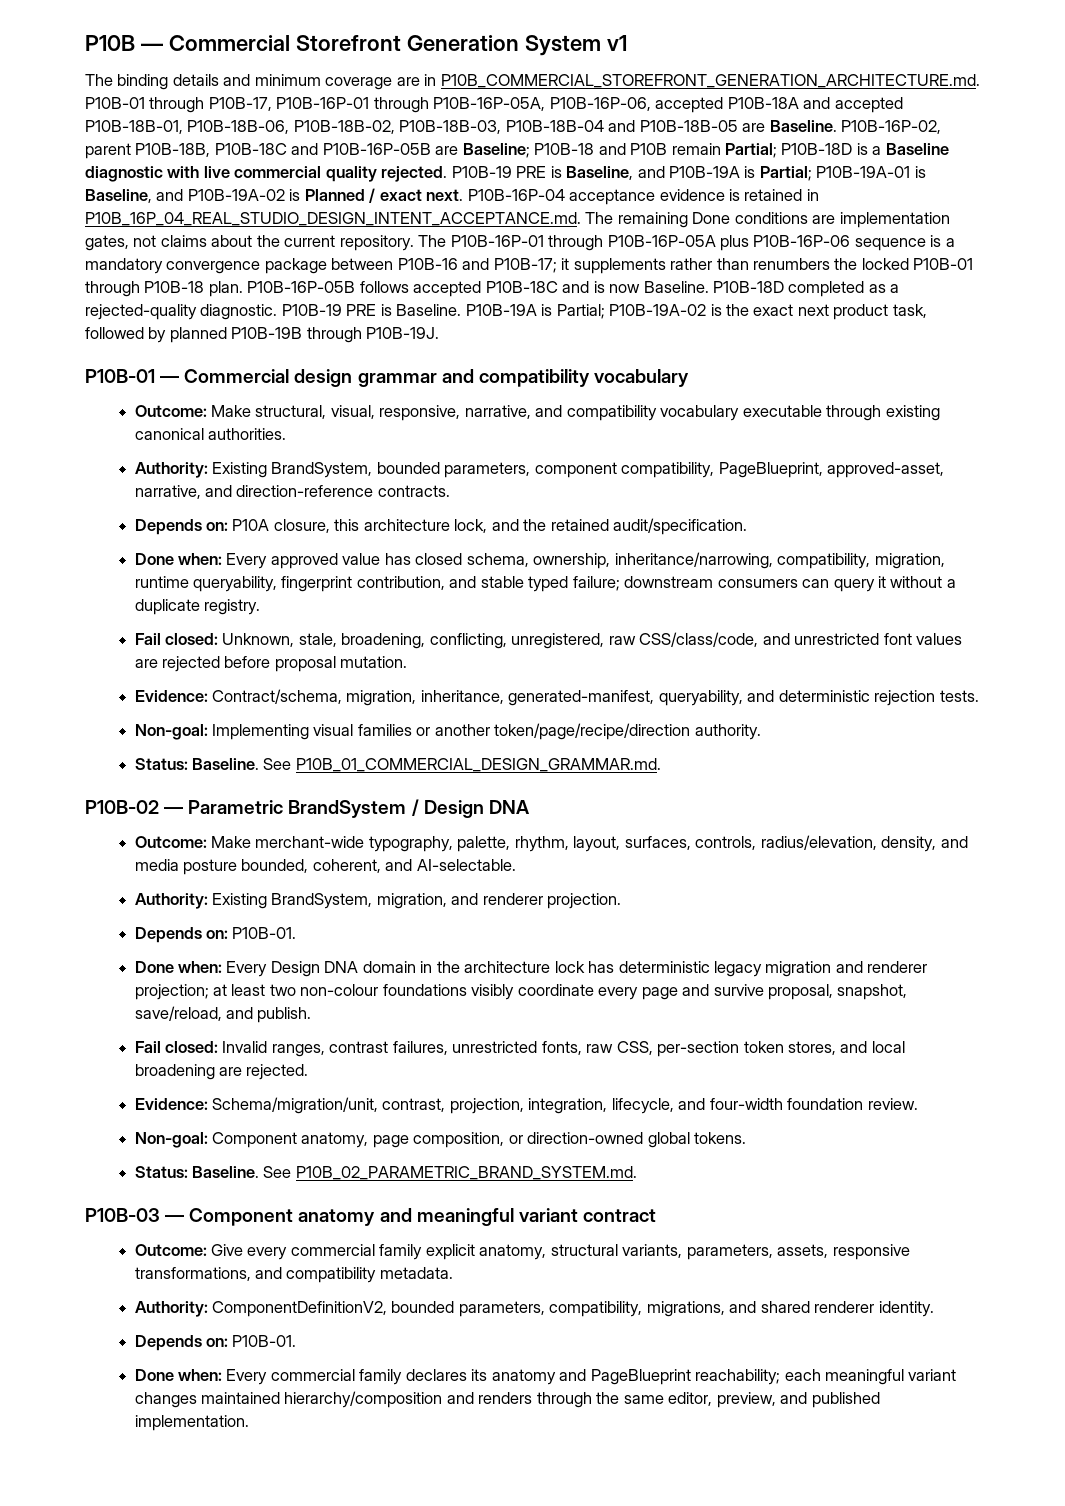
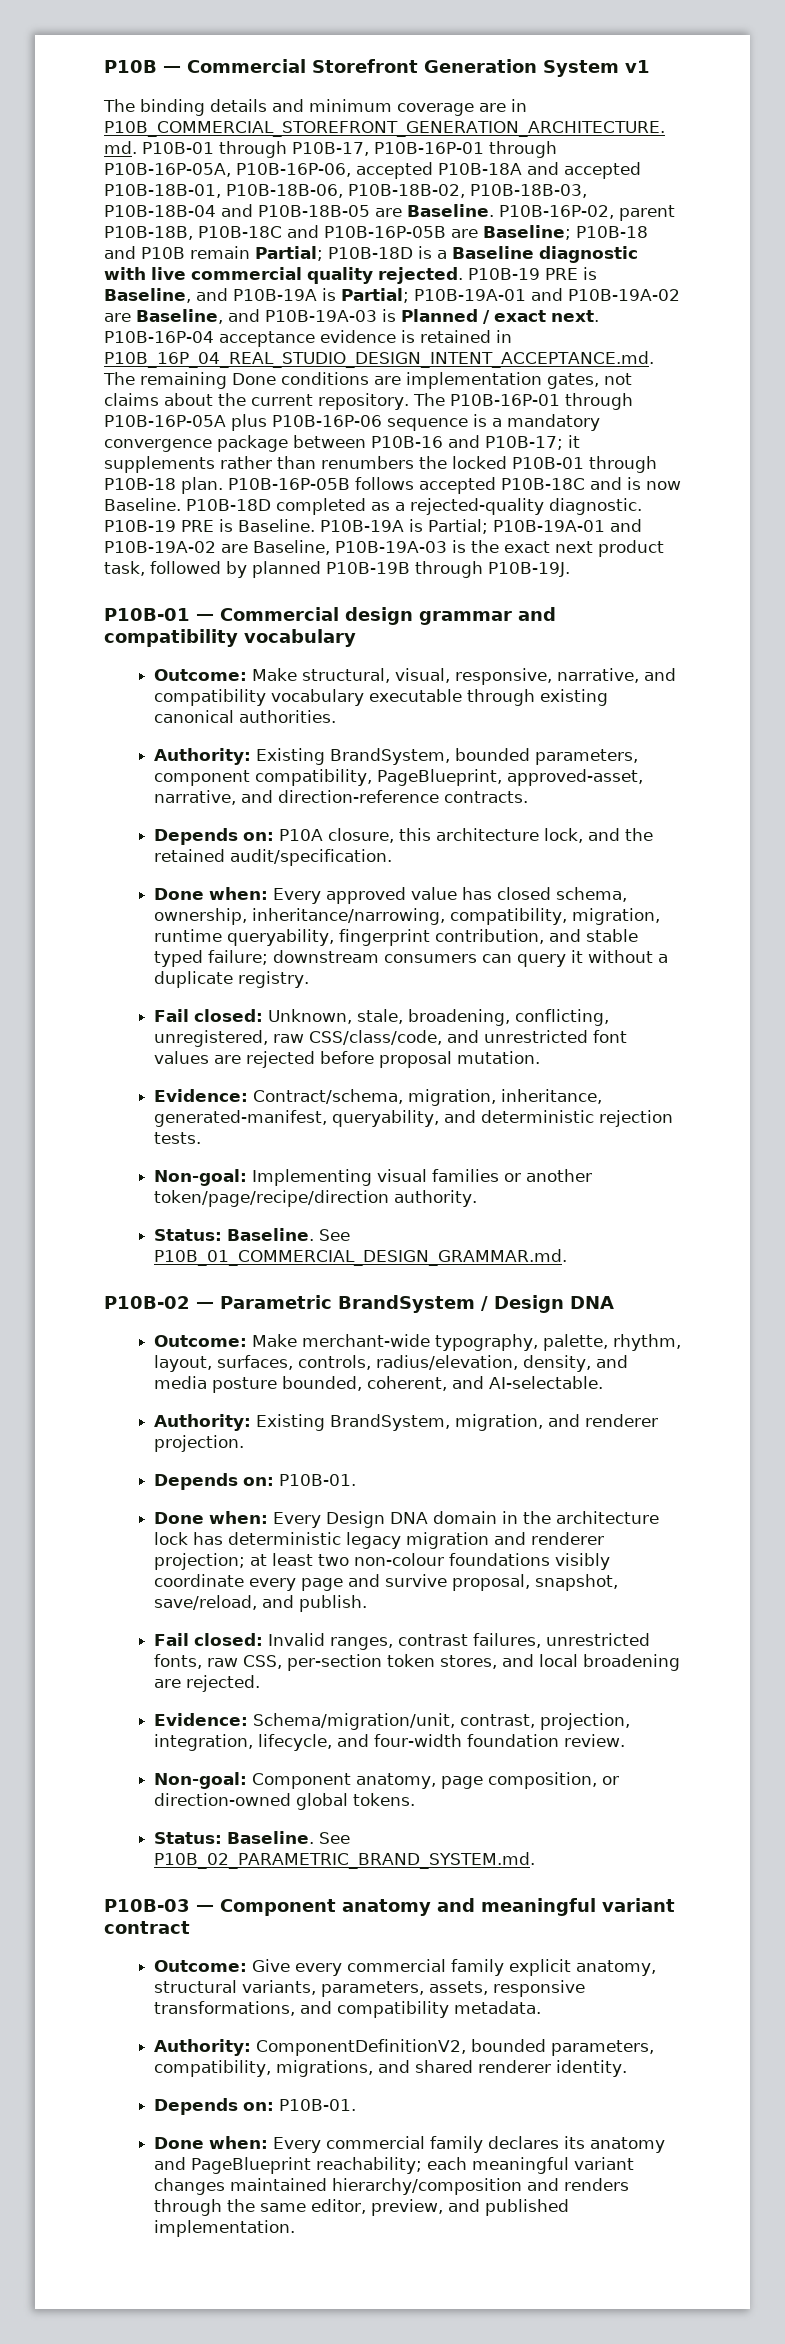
- P10B-19 PRE is Baseline, and P10B-19A is Partial; P10B-19A-01 is Baseline, and P10B-19A-02 is Planned / exact next.
+ P10B-19 PRE is Baseline, and P10B-19A is Partial; P10B-19A-01 and P10B-19A-02 are Baseline, and P10B-19A-03 is Planned / exact next.
- P10B-19A is Partial; P10B-19A-02 is the exact next product task, followed by planned P10B-19B through P10B-19J.
+ P10B-19A is Partial; P10B-19A-01 and P10B-19A-02 are Baseline, P10B-19A-03 is the exact next product task, followed by planned P10B-19B through P10B-19J.

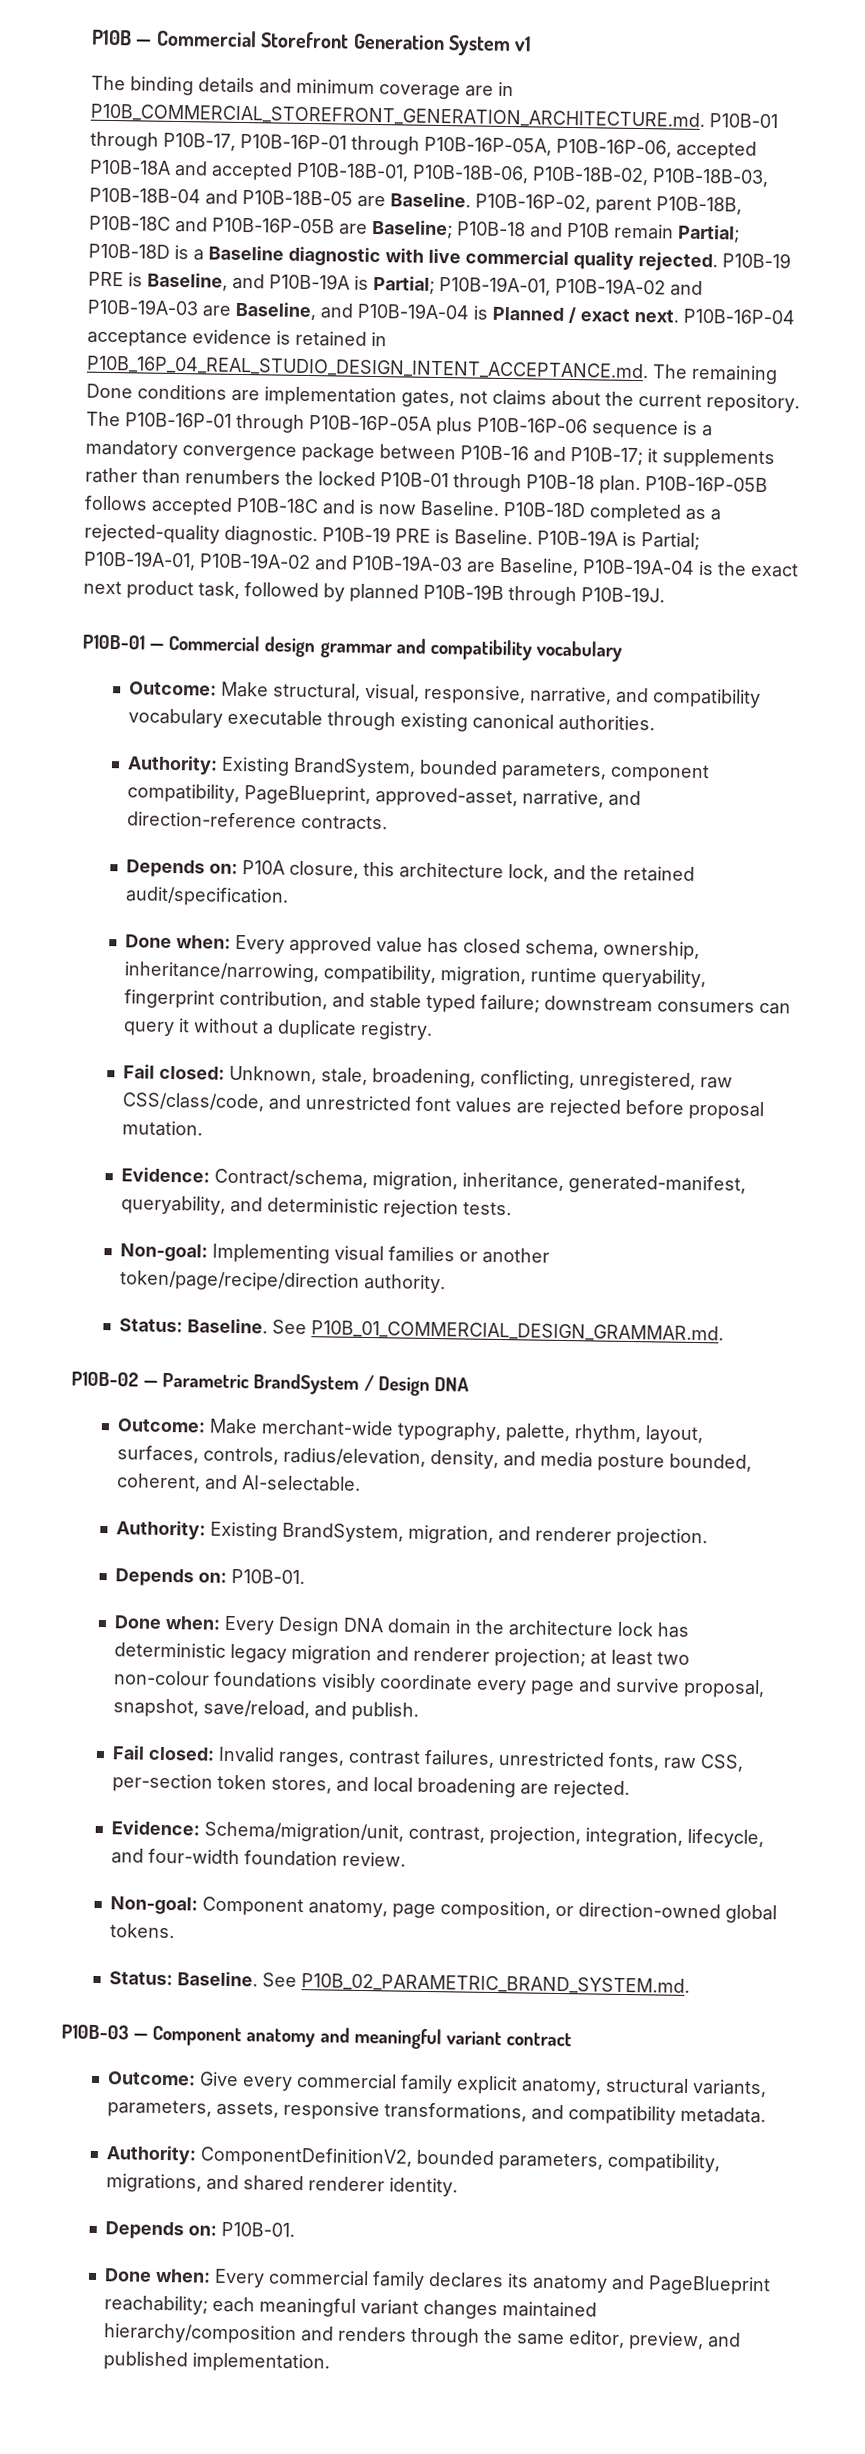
- P10B-19 PRE is Baseline, and P10B-19A is Partial; P10B-19A-01 and P10B-19A-02 are Baseline, and P10B-19A-03 is Planned / exact next.
+ P10B-19 PRE is Baseline, and P10B-19A is Partial; P10B-19A-01, P10B-19A-02 and P10B-19A-03 are Baseline, and P10B-19A-04 is Planned / exact next.
- P10B-19A is Partial; P10B-19A-01 and P10B-19A-02 are Baseline, P10B-19A-03 is the exact next product task, followed by planned P10B-19B through P10B-19J.
+ P10B-19A is Partial; P10B-19A-01, P10B-19A-02 and P10B-19A-03 are Baseline, P10B-19A-04 is the exact next product task, followed by planned P10B-19B through P10B-19J.

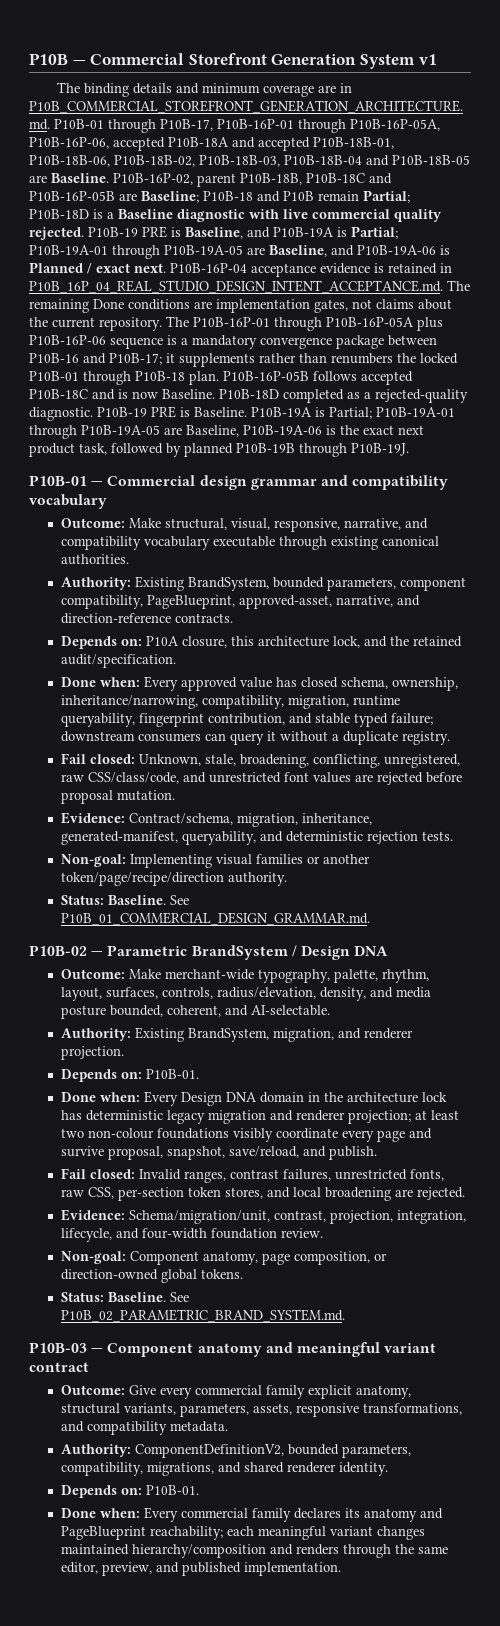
- P10B-19 PRE is Baseline, and P10B-19A is Partial; P10B-19A-01, P10B-19A-02 and P10B-19A-03 are Baseline, and P10B-19A-04 is Planned / exact next.
+ P10B-19 PRE is Baseline, and P10B-19A is Partial; P10B-19A-01 through P10B-19A-05 are Baseline, and P10B-19A-06 is Planned / exact next.
- P10B-19A is Partial; P10B-19A-01, P10B-19A-02 and P10B-19A-03 are Baseline, P10B-19A-04 is the exact next product task, followed by planned P10B-19B through P10B-19J.
+ P10B-19A is Partial; P10B-19A-01 through P10B-19A-05 are Baseline, P10B-19A-06 is the exact next product task, followed by planned P10B-19B through P10B-19J.

